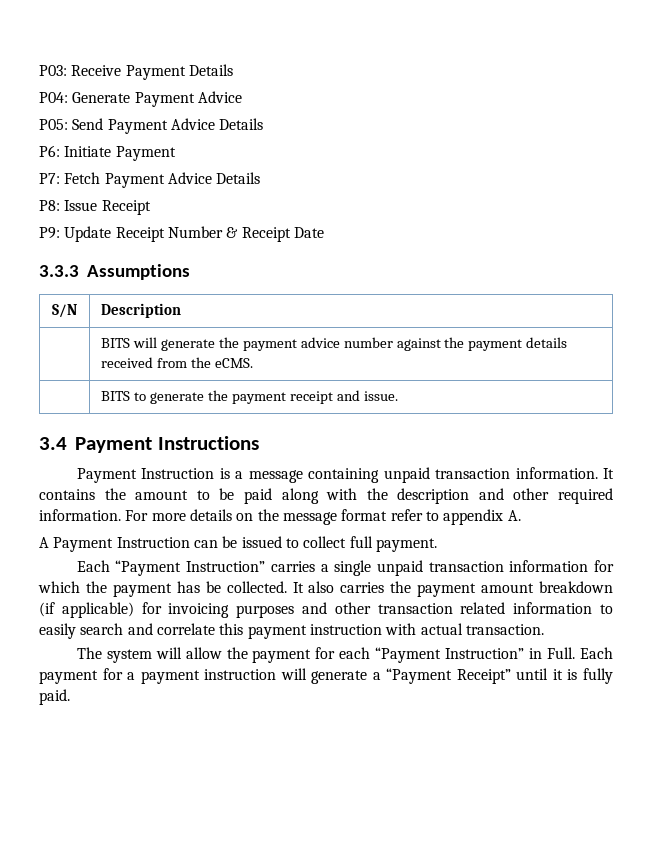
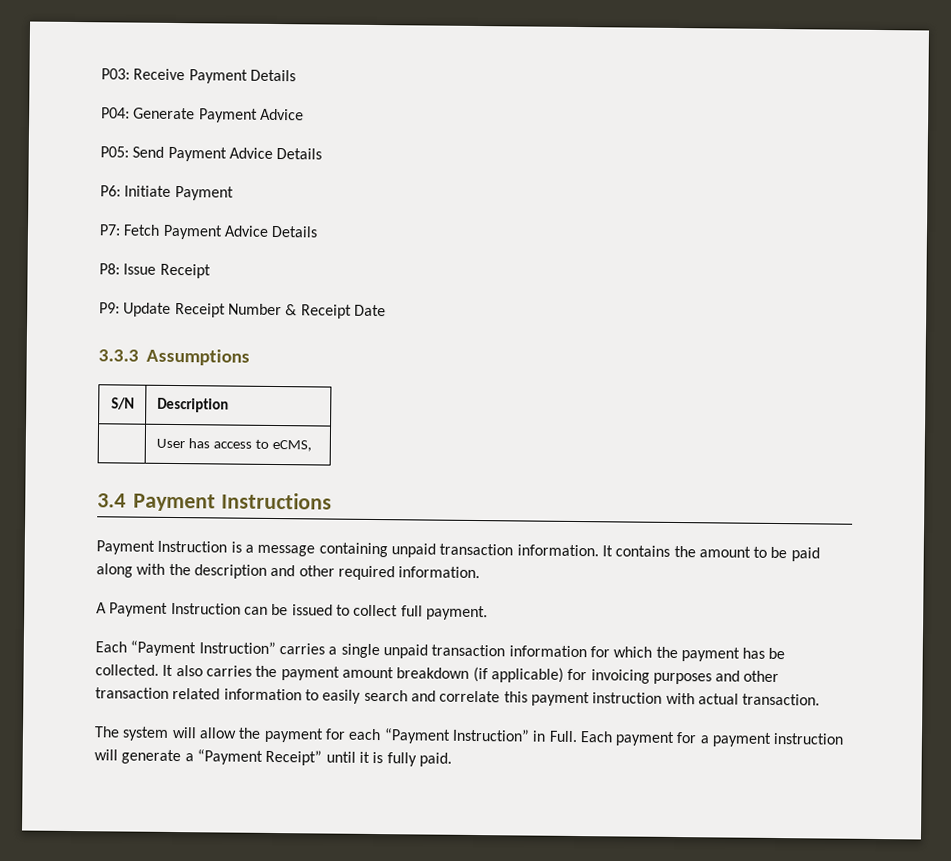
- | BITS will generate the payment advice number against the payment details received from the eCMS.
- | BITS to generate the payment receipt and issue.
+ | User has access to eCMS,
- For more details on the message format refer to appendix A.

